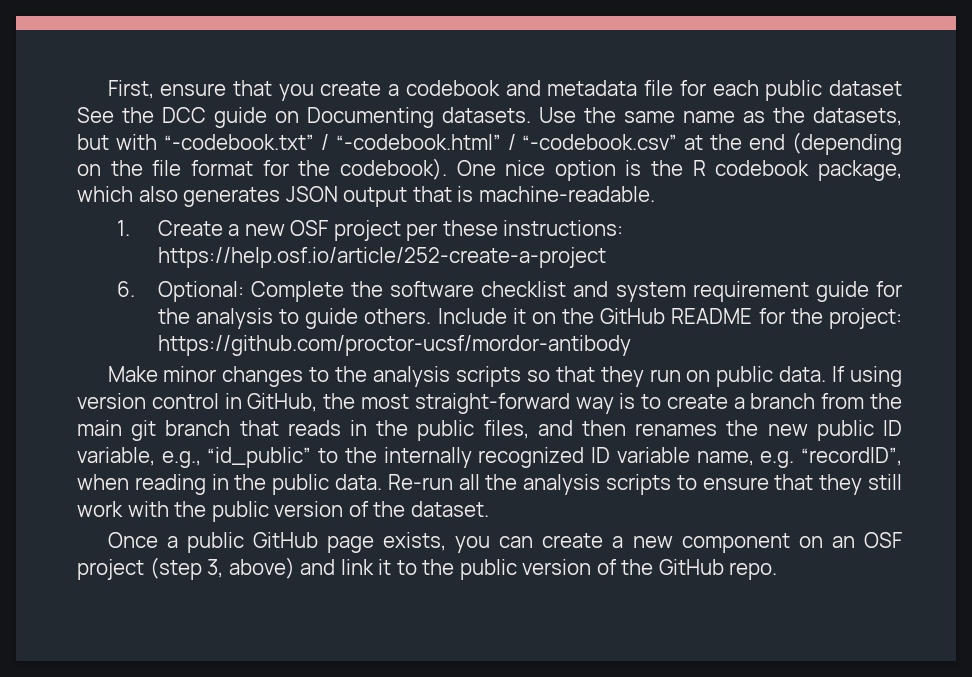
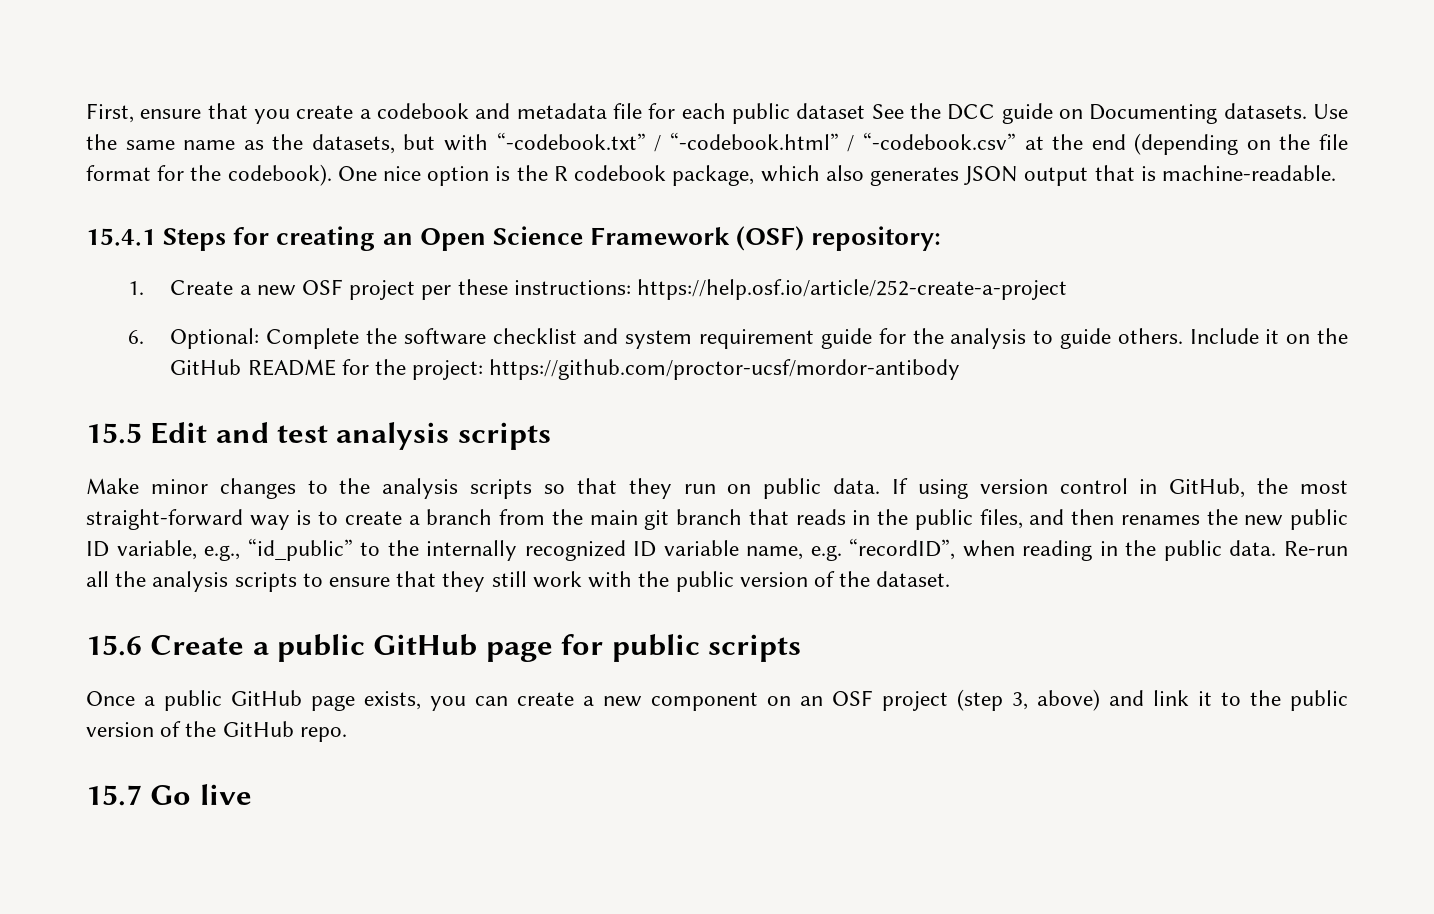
+ 15.4.1 Steps for creating an Open Science Framework (OSF) repository:
+ 15.5 Edit and test analysis scripts
+ 15.6 Create a public GitHub page for public scripts
+ 15.7 Go live

